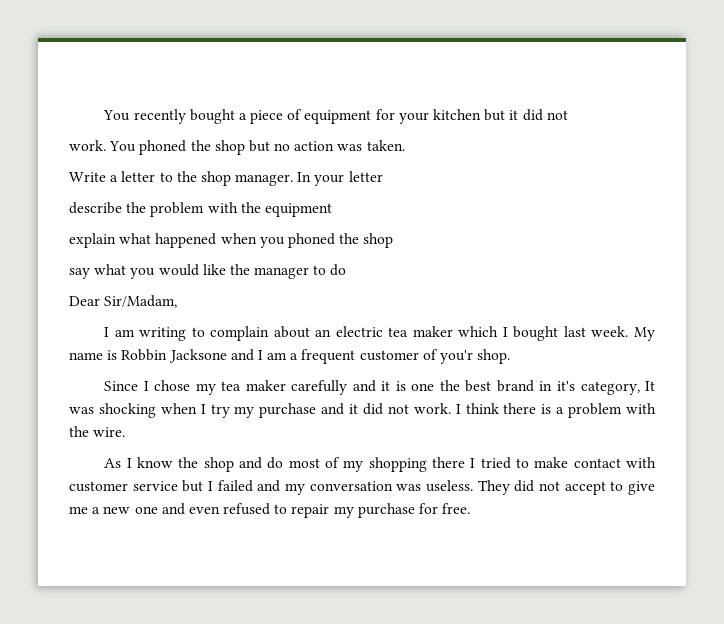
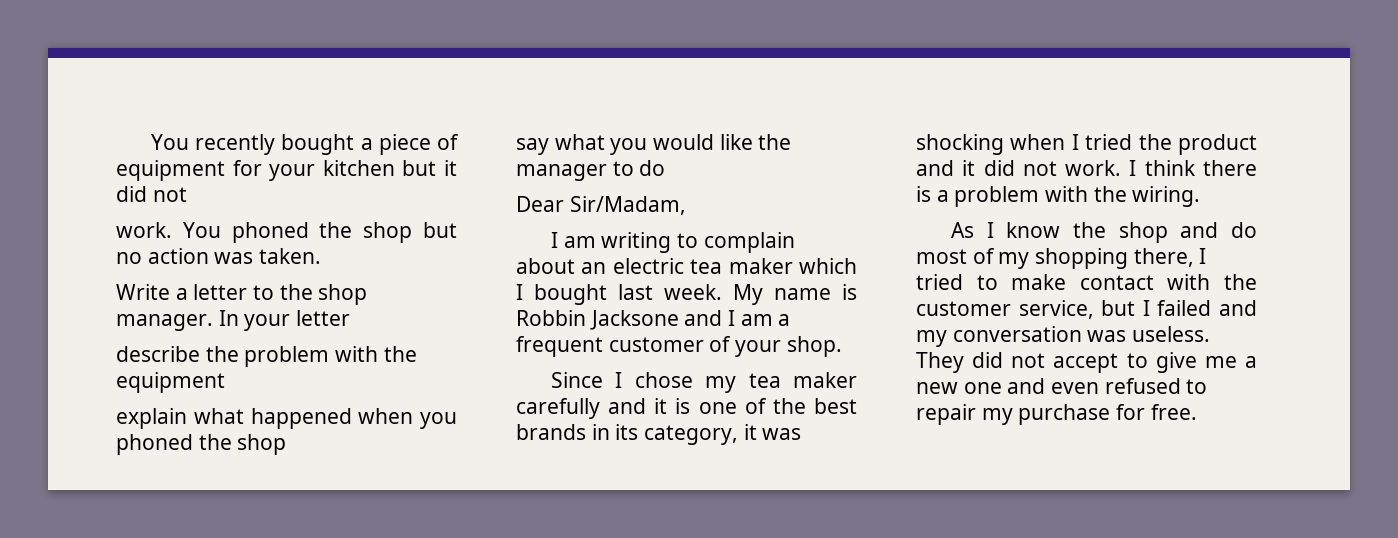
- My name is Robbin Jacksone and I am a frequent customer of you'r shop.
+ My name is Robbin Jacksone and I am a frequent customer of your shop.
- Since I chose my tea maker carefully and it is one the best brand in it's category, It was shocking when I try my purchase and it did not work.
+ Since I chose my tea maker carefully and it is one of the best brands in its category, it was shocking when I tried the product and it did not work.
- I think there is a problem with the wire.
+ I think there is a problem with the wiring.
- As I know the shop and do most of my shopping there I tried to make contact with customer service but I failed and my conversation was useless.
+ As I know the shop and do most of my shopping there, I tried to make contact with the customer service, but I failed and my conversation was useless.

